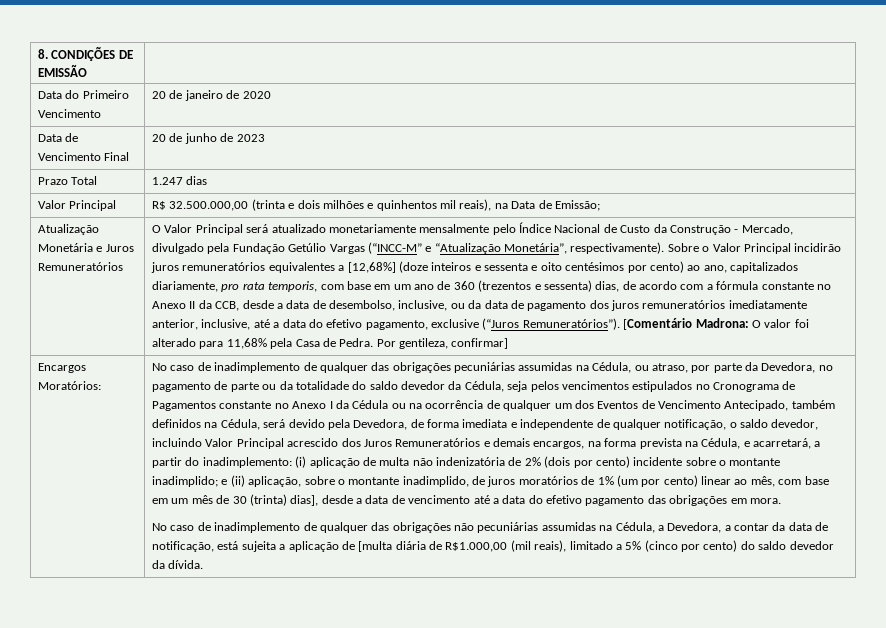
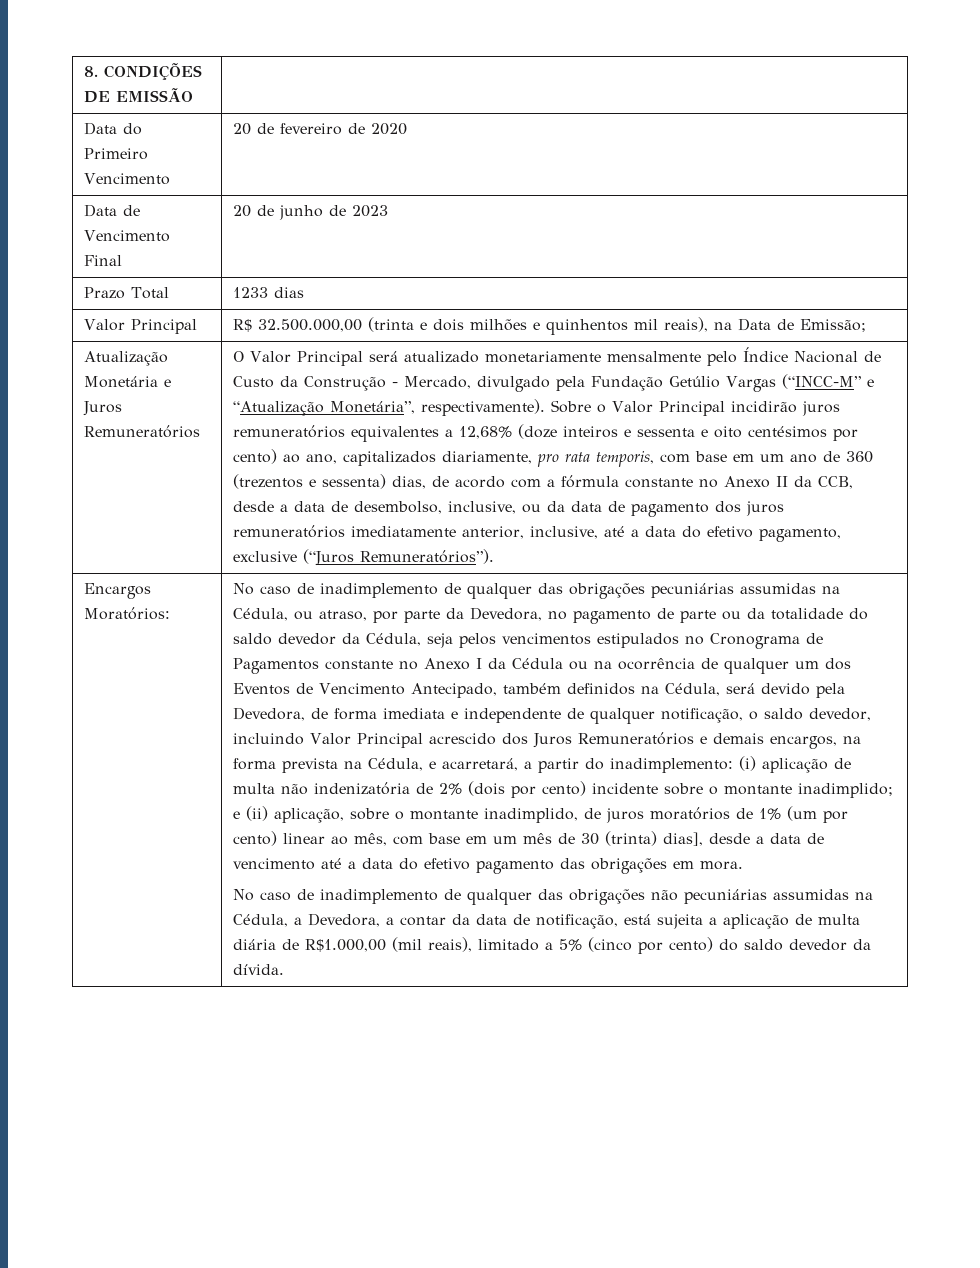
- Data do Primeiro Vencimento | 20 de janeiro de 2020
+ Data do Primeiro Vencimento | 20 de fevereiro de 2020
- Prazo Total | 1.247 dias
+ Prazo Total | 1233 dias
- Sobre o Valor Principal incidirão juros remuneratórios equivalentes a [12,68%] (doze inteiros e sessenta e oito centésimos por cento) ao ano, capitalizados diariamente, pro rata temporis, com base em um ano de 360 (trezentos e sessenta) dias, de acordo com a fórmula constante no Anexo II da CCB, desde a data de desembolso, inclusive, ou da data de pagamento dos juros remuneratórios imediatamente anterior, inclusive, até a data do efetivo pagamento, exclusive (“Juros Remuneratórios”). [Comentário Madrona: O valor foi alterado para 11,68% pela Casa de Pedra. Por gentileza, confirmar]
+ Sobre o Valor Principal incidirão juros remuneratórios equivalentes a 12,68% (doze inteiros e sessenta e oito centésimos por cento) ao ano, capitalizados diariamente, pro rata temporis, com base em um ano de 360 (trezentos e sessenta) dias, de acordo com a fórmula constante no Anexo II da CCB, desde a data de desembolso, inclusive, ou da data de pagamento dos juros remuneratórios imediatamente anterior, inclusive, até a data do efetivo pagamento, exclusive (“Juros Remuneratórios”).
- No caso de inadimplemento de qualquer das obrigações não pecuniárias assumidas na Cédula, a Devedora, a contar da data de notificação, está sujeita a aplicação de [multa diária de R$1.000,00 (mil reais), limitado a 5% (cinco por cento) do saldo devedor da dívida.
+ No caso de inadimplemento de qualquer das obrigações não pecuniárias assumidas na Cédula, a Devedora, a contar da data de notificação, está sujeita a aplicação de multa diária de R$1.000,00 (mil reais), limitado a 5% (cinco por cento) do saldo devedor da dívida.

